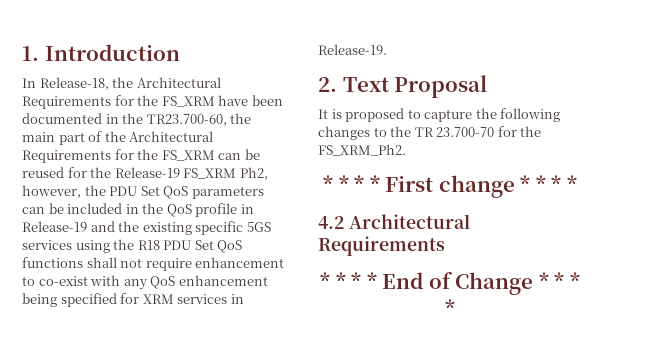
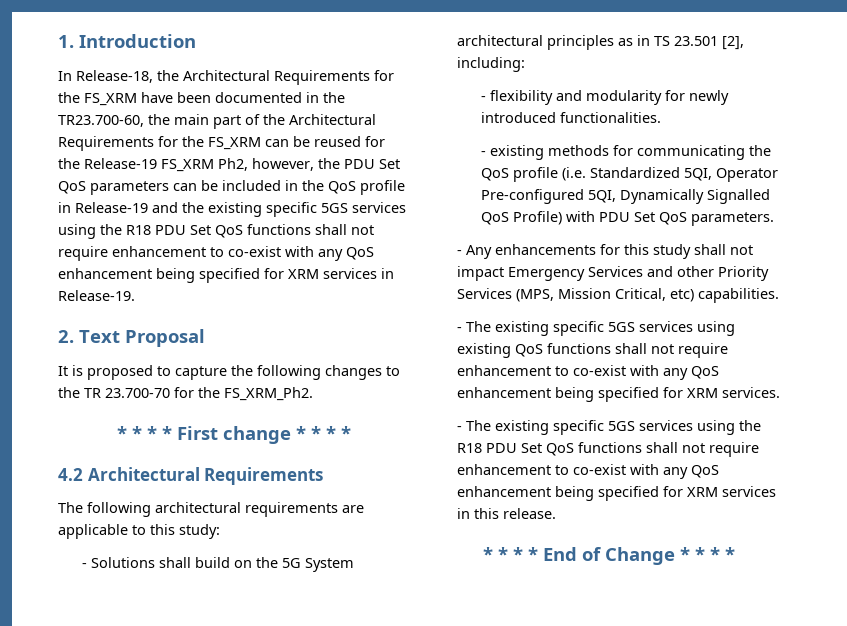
+ The following architectural requirements are applicable to this study:
+ - Solutions shall build on the 5G System architectural principles as in TS 23.501 [2], including:
+ - flexibility and modularity for newly introduced functionalities.
+ - existing methods for communicating the QoS profile (i.e. Standardized 5QI, Operator Pre-configured 5QI, Dynamically Signalled QoS Profile) with PDU Set QoS parameters.
+ - Any enhancements for this study shall not impact Emergency Services and other Priority Services (MPS, Mission Critical, etc) capabilities.
+ - The existing specific 5GS services using existing QoS functions shall not require enhancement to co-exist with any QoS enhancement being specified for XRM services.
+ - The existing specific 5GS services using the R18 PDU Set QoS functions shall not require enhancement to co-exist with any QoS enhancement being specified for XRM services in this release.

